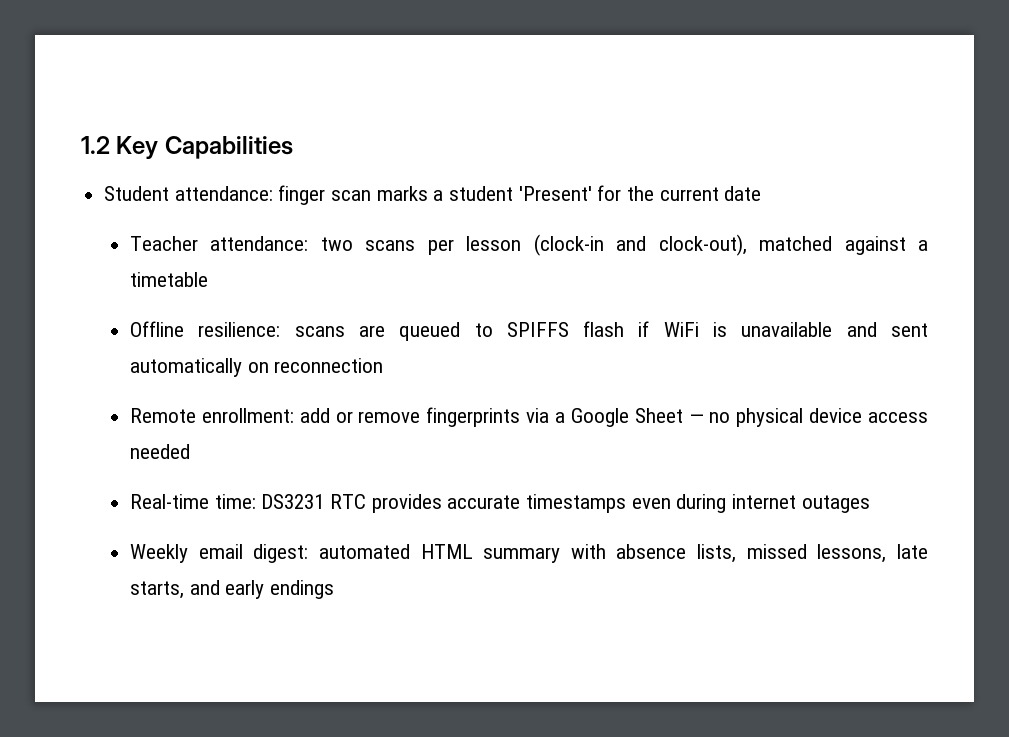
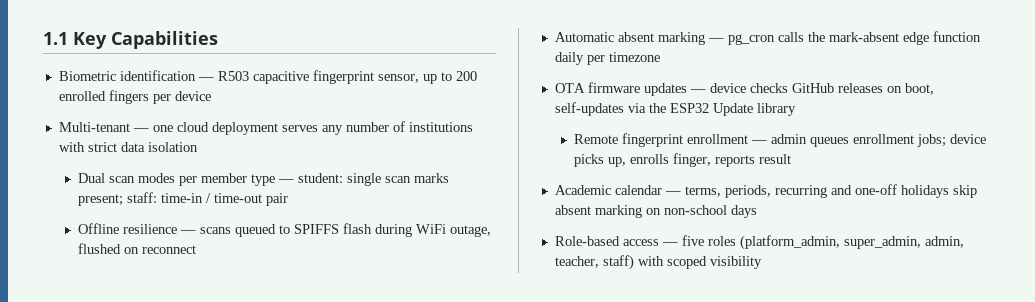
- 1.2 Key Capabilities
+ 1.1 Key Capabilities
- Student attendance: finger scan marks a student 'Present' for the current date
- Teacher attendance: two scans per lesson (clock-in and clock-out), matched against a timetable
- Offline resilience: scans are queued to SPIFFS flash if WiFi is unavailable and sent automatically on reconnection
- Remote enrollment: add or remove fingerprints via a Google Sheet — no physical device access needed
- Real-time time: DS3231 RTC provides accurate timestamps even during internet outages
- Weekly email digest: automated HTML summary with absence lists, missed lessons, late starts, and early endings
+ Biometric identification — R503 capacitive fingerprint sensor, up to 200 enrolled fingers per device
+ Multi-tenant — one cloud deployment serves any number of institutions with strict data isolation
+ Dual scan modes per member type — student: single scan marks present; staff: time-in / time-out pair
+ Offline resilience — scans queued to SPIFFS flash during WiFi outage, flushed on reconnect
+ Automatic absent marking — pg_cron calls the mark-absent edge function daily per timezone
+ OTA firmware updates — device checks GitHub releases on boot, self-updates via the ESP32 Update library
+ Remote fingerprint enrollment — admin queues enrollment jobs; device picks up, enrolls finger, reports result
+ Academic calendar — terms, periods, recurring and one-off holidays skip absent marking on non-school days
+ Role-based access — five roles (platform_admin, super_admin, admin, teacher, staff) with scoped visibility

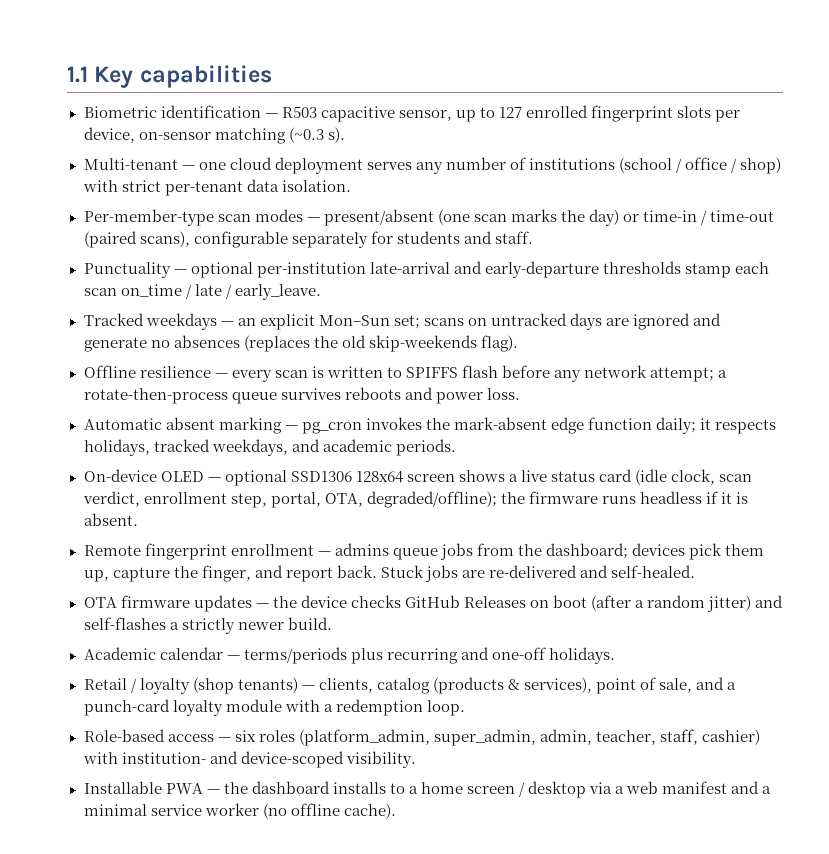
- 1.1 Key Capabilities
+ 1.1 Key capabilities
- Biometric identification — R503 capacitive fingerprint sensor, up to 200 enrolled fingers per device
+ Biometric identification — R503 capacitive sensor, up to 127 enrolled fingerprint slots per device, on-sensor matching (~0.3 s).
- Multi-tenant — one cloud deployment serves any number of institutions with strict data isolation
- Dual scan modes per member type — student: single scan marks present; staff: time-in / time-out pair
- Offline resilience — scans queued to SPIFFS flash during WiFi outage, flushed on reconnect
+ Multi-tenant — one cloud deployment serves any number of institutions (school / office / shop) with strict per-tenant data isolation.
+ Per-member-type scan modes — present/absent (one scan marks the day) or time-in / time-out (paired scans), configurable separately for students and staff.
+ Punctuality — optional per-institution late-arrival and early-departure thresholds stamp each scan on_time / late / early_leave.
+ Tracked weekdays — an explicit Mon–Sun set; scans on untracked days are ignored and generate no absences (replaces the old skip-weekends flag).
+ Offline resilience — every scan is written to SPIFFS flash before any network attempt; a rotate-then-process queue survives reboots and power loss.
- Automatic absent marking — pg_cron calls the mark-absent edge function daily per timezone
+ Automatic absent marking — pg_cron invokes the mark-absent edge function daily; it respects holidays, tracked weekdays, and academic periods.
+ On-device OLED — optional SSD1306 128x64 screen shows a live status card (idle clock, scan verdict, enrollment step, portal, OTA, degraded/offline); the firmware runs headless if it is absent.
+ Remote fingerprint enrollment — admins queue jobs from the dashboard; devices pick them up, capture the finger, and report back. Stuck jobs are re-delivered and self-healed.
- OTA firmware updates — device checks GitHub releases on boot, self-updates via the ESP32 Update library
- Remote fingerprint enrollment — admin queues enrollment jobs; device picks up, enrolls finger, reports result
+ OTA firmware updates — the device checks GitHub Releases on boot (after a random jitter) and self-flashes a strictly newer build.
- Academic calendar — terms, periods, recurring and one-off holidays skip absent marking on non-school days
+ Academic calendar — terms/periods plus recurring and one-off holidays.
+ Retail / loyalty (shop tenants) — clients, catalog (products & services), point of sale, and a punch-card loyalty module with a redemption loop.
- Role-based access — five roles (platform_admin, super_admin, admin, teacher, staff) with scoped visibility
+ Role-based access — six roles (platform_admin, super_admin, admin, teacher, staff, cashier) with institution- and device-scoped visibility.
+ Installable PWA — the dashboard installs to a home screen / desktop via a web manifest and a minimal service worker (no offline cache).

